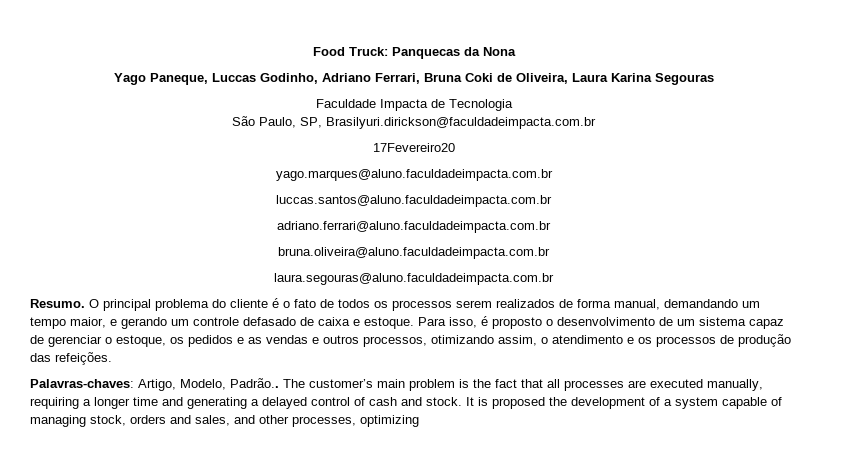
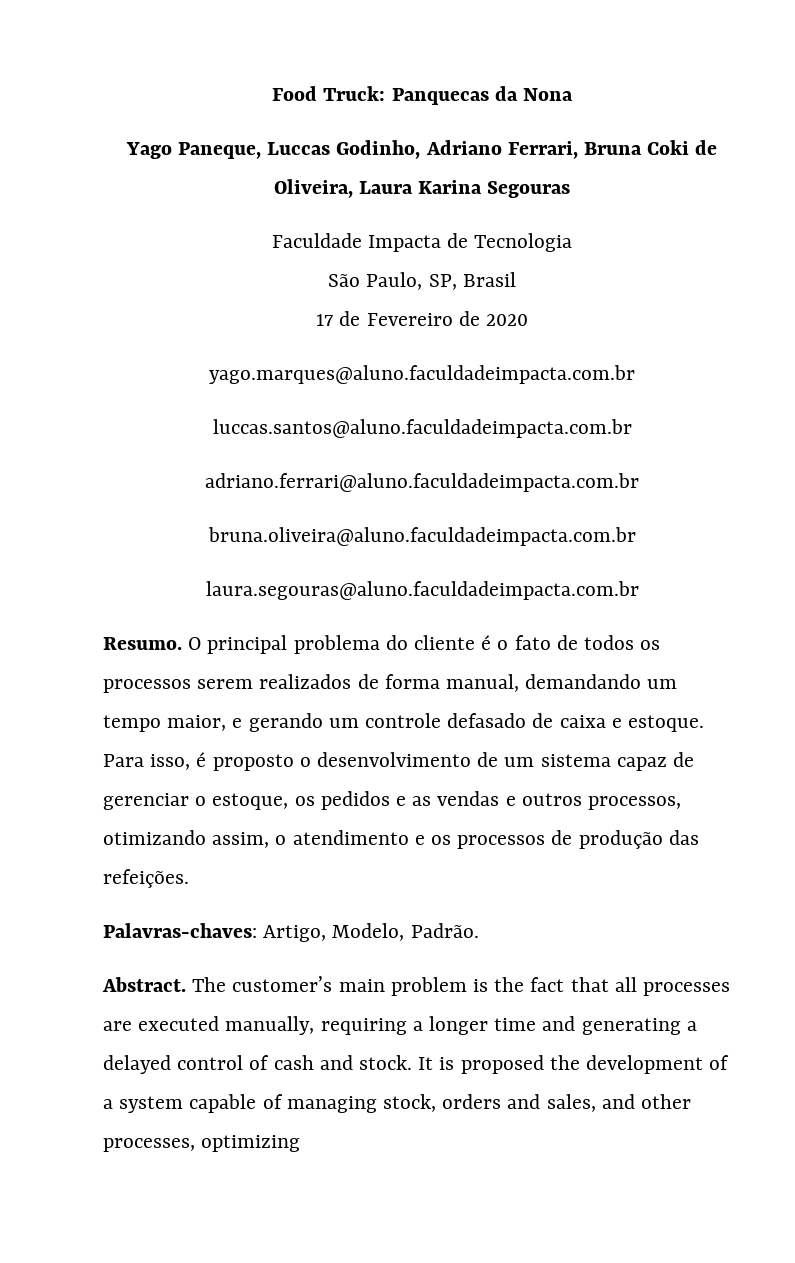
- São Paulo, SP, Brasilyuri.dirickson@faculdadeimpacta.com.br
- 17Fevereiro20
+ São Paulo, SP, Brasil
+ 17 de Fevereiro de 2020
- Palavras-chaves: Artigo, Modelo, Padrão..
+ Palavras-chaves: Artigo, Modelo, Padrão.
+ Abstract.

